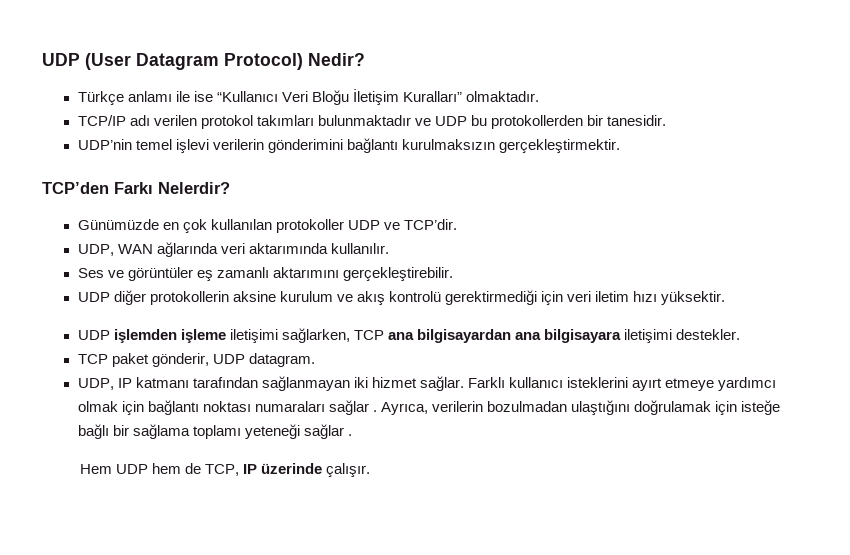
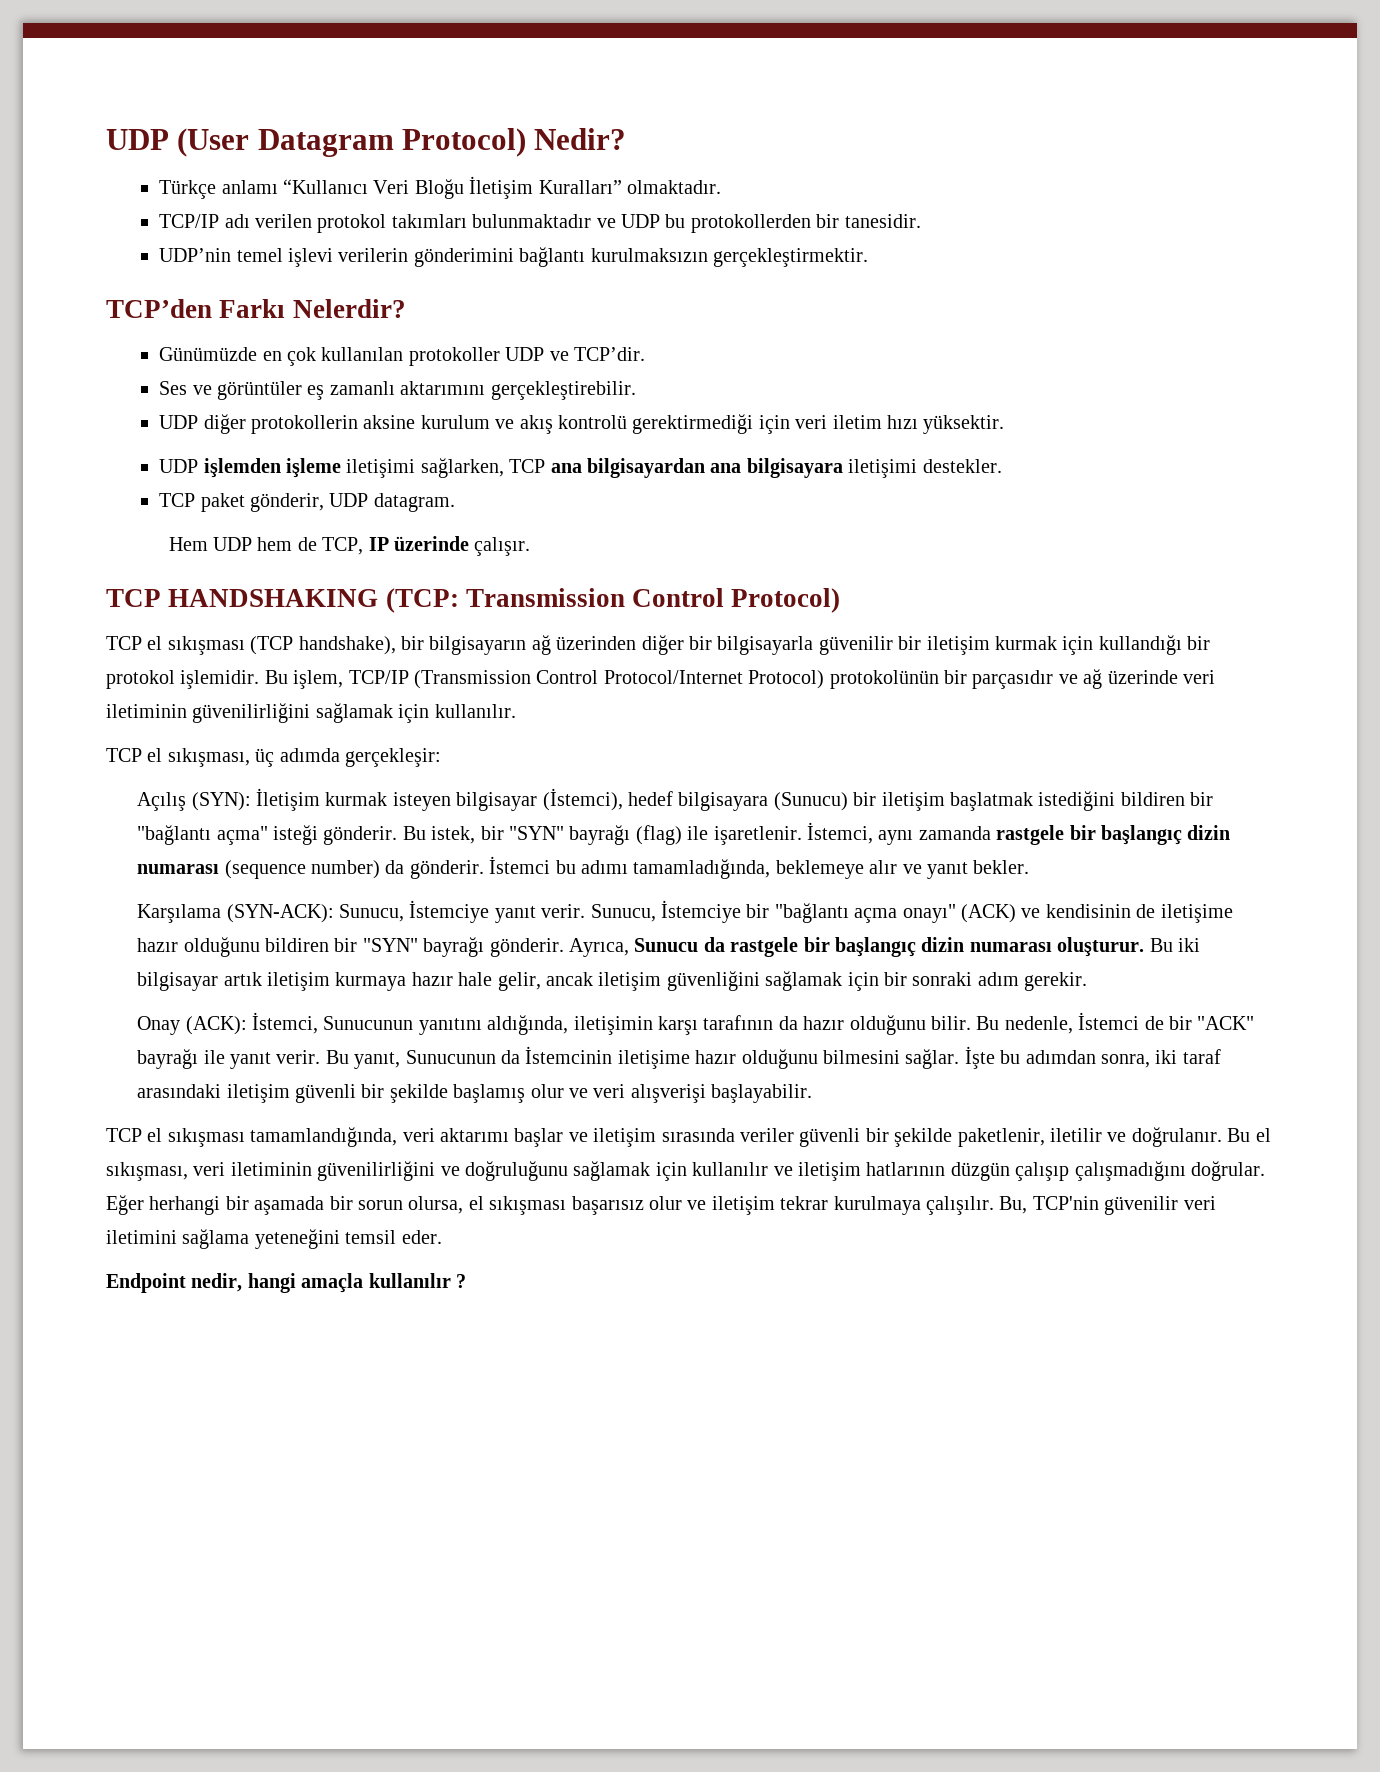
- Türkçe anlamı ile ise “Kullanıcı Veri Bloğu İletişim Kuralları” olmaktadır.
+ Türkçe anlamı “Kullanıcı Veri Bloğu İletişim Kuralları” olmaktadır.
- UDP, WAN ağlarında veri aktarımında kullanılır.
- UDP, IP katmanı tarafından sağlanmayan iki hizmet sağlar. Farklı kullanıcı isteklerini ayırt etmeye yardımcı olmak için bağlantı noktası numaraları sağlar . Ayrıca, verilerin bozulmadan ulaştığını doğrulamak için isteğe bağlı bir sağlama toplamı yeteneği sağlar .
+ TCP HANDSHAKING (TCP: Transmission Control Protocol)
+ TCP el sıkışması (TCP handshake), bir bilgisayarın ağ üzerinden diğer bir bilgisayarla güvenilir bir iletişim kurmak için kullandığı bir protokol işlemidir. Bu işlem, TCP/IP (Transmission Control Protocol/Internet Protocol) protokolünün bir parçasıdır ve ağ üzerinde veri iletiminin güvenilirliğini sağlamak için kullanılır.
+ TCP el sıkışması, üç adımda gerçekleşir:
+ Açılış (SYN): İletişim kurmak isteyen bilgisayar (İstemci), hedef bilgisayara (Sunucu) bir iletişim başlatmak istediğini bildiren bir "bağlantı açma" isteği gönderir. Bu istek, bir "SYN" bayrağı (flag) ile işaretlenir. İstemci, aynı zamanda rastgele bir başlangıç dizin numarası (sequence number) da gönderir. İstemci bu adımı tamamladığında, beklemeye alır ve yanıt bekler.
+ Karşılama (SYN-ACK): Sunucu, İstemciye yanıt verir. Sunucu, İstemciye bir "bağlantı açma onayı" (ACK) ve kendisinin de iletişime hazır olduğunu bildiren bir "SYN" bayrağı gönderir. Ayrıca, Sunucu da rastgele bir başlangıç dizin numarası oluşturur. Bu iki bilgisayar artık iletişim kurmaya hazır hale gelir, ancak iletişim güvenliğini sağlamak için bir sonraki adım gerekir.
+ Onay (ACK): İstemci, Sunucunun yanıtını aldığında, iletişimin karşı tarafının da hazır olduğunu bilir. Bu nedenle, İstemci de bir "ACK" bayrağı ile yanıt verir. Bu yanıt, Sunucunun da İstemcinin iletişime hazır olduğunu bilmesini sağlar. İşte bu adımdan sonra, iki taraf arasındaki iletişim güvenli bir şekilde başlamış olur ve veri alışverişi başlayabilir.
+ TCP el sıkışması tamamlandığında, veri aktarımı başlar ve iletişim sırasında veriler güvenli bir şekilde paketlenir, iletilir ve doğrulanır. Bu el sıkışması, veri iletiminin güvenilirliğini ve doğruluğunu sağlamak için kullanılır ve iletişim hatlarının düzgün çalışıp çalışmadığını doğrular. Eğer herhangi bir aşamada bir sorun olursa, el sıkışması başarısız olur ve iletişim tekrar kurulmaya çalışılır. Bu, TCP'nin güvenilir veri iletimini sağlama yeteneğini temsil eder.
+ Endpoint nedir, hangi amaçla kullanılır ?

